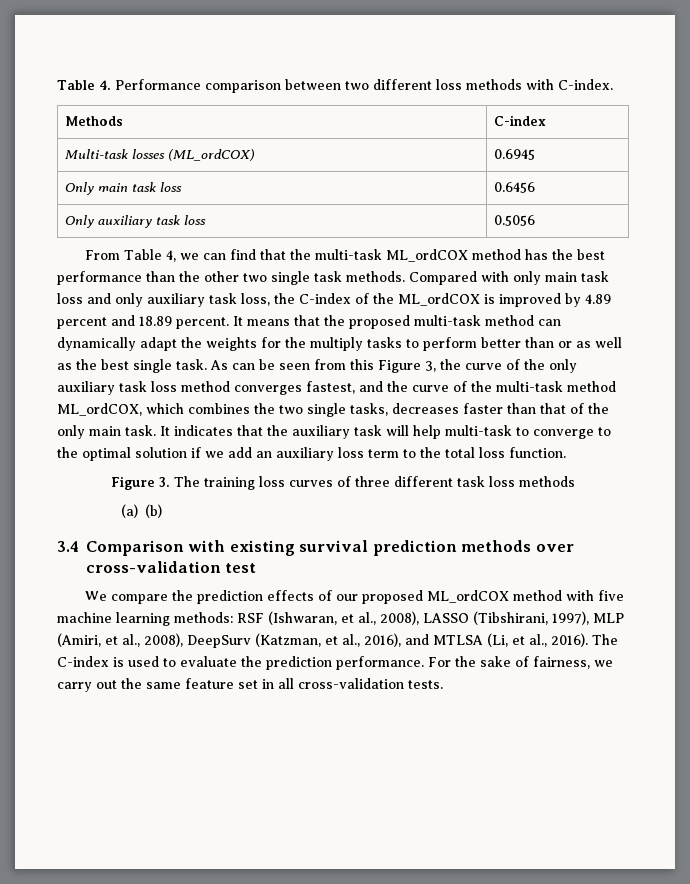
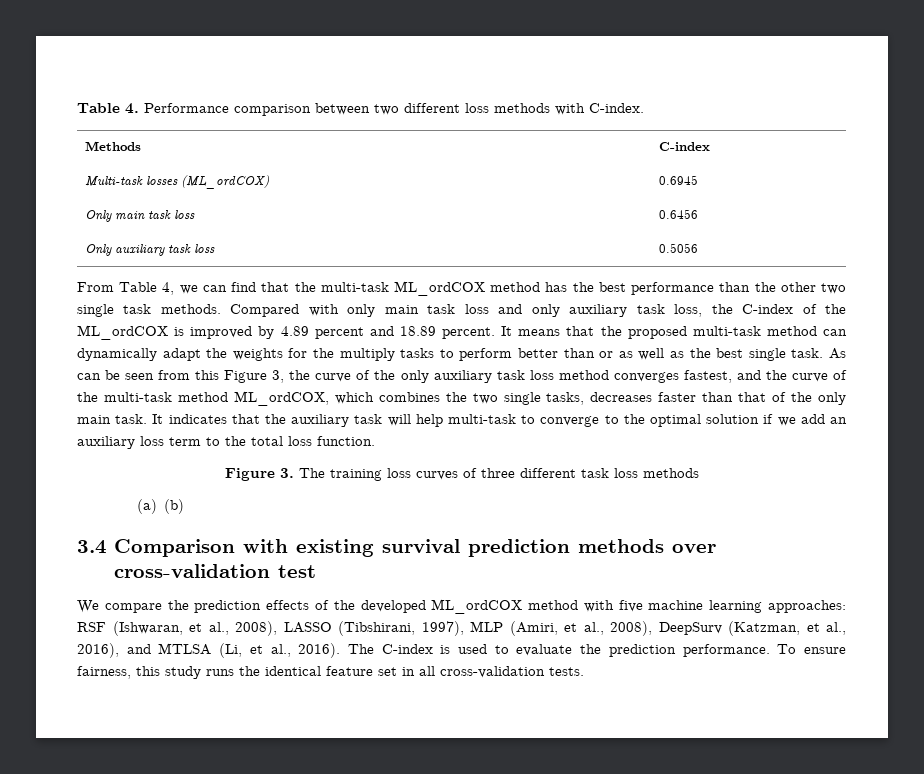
- We compare the prediction effects of our proposed ML_ordCOX method with five machine learning methods: RSF (Ishwaran, et al., 2008), LASSO (Tibshirani, 1997), MLP (Amiri, et al., 2008), DeepSurv (Katzman, et al., 2016), and MTLSA (Li, et al., 2016).
+ We compare the prediction effects of the developed ML_ordCOX method with five machine learning approaches: RSF (Ishwaran, et al., 2008), LASSO (Tibshirani, 1997), MLP (Amiri, et al., 2008), DeepSurv (Katzman, et al., 2016), and MTLSA (Li, et al., 2016).
- For the sake of fairness, we carry out the same feature set in all cross-validation tests.
+ To ensure fairness, this study runs the identical feature set in all cross-validation tests.

